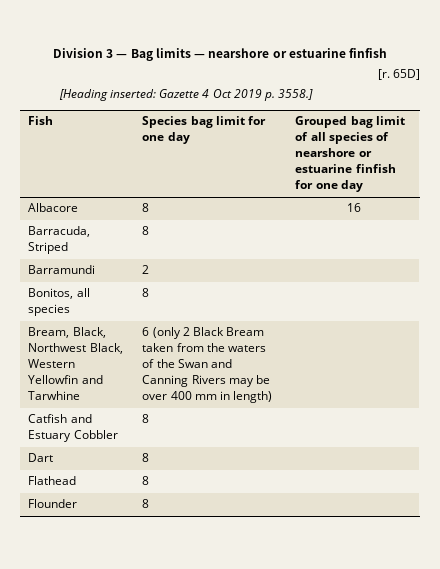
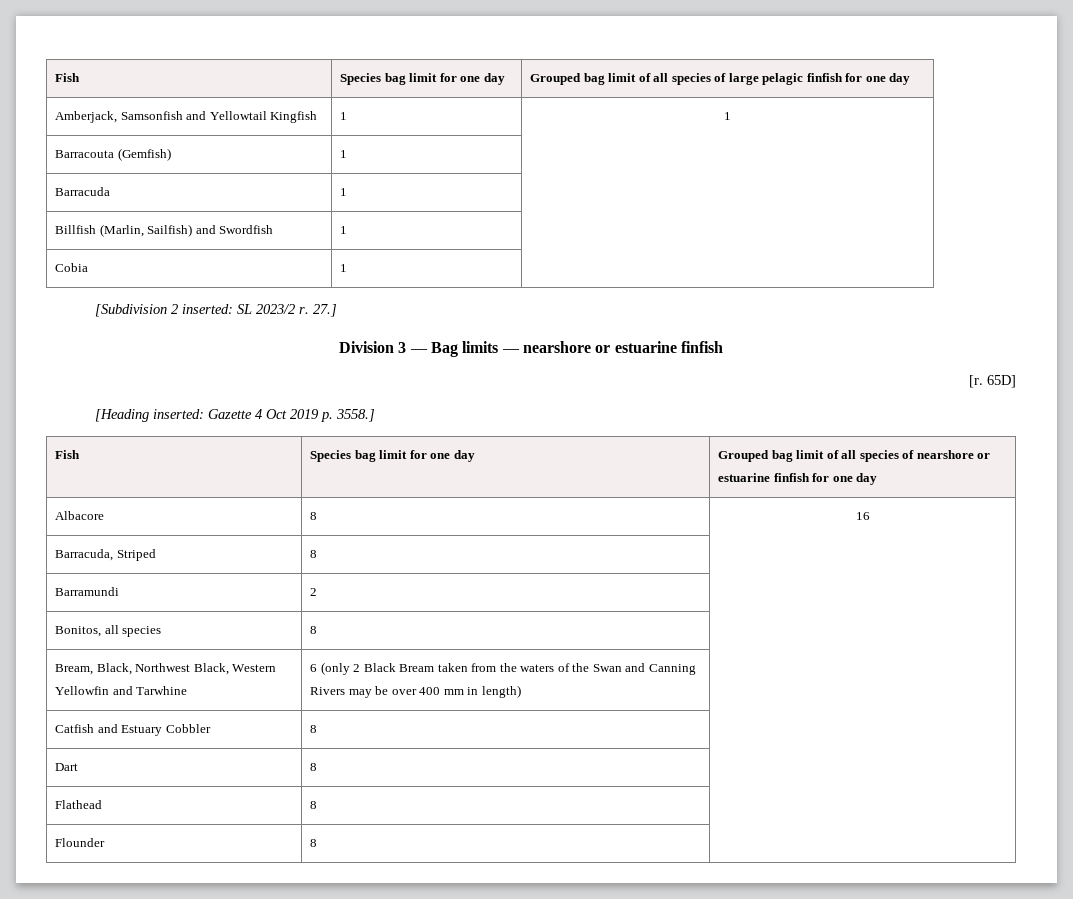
+ Fish | Species bag limit for one day | Grouped bag limit of all species of large pelagic finfish for one day
+ Amberjack, Samsonfish and Yellowtail Kingfish | 1 | 1
+ Barracouta (Gemfish) | 1 |
+ Barracuda | 1 |
+ Billfish (Marlin, Sailfish) and Swordfish | 1 |
+ Cobia | 1 |
+ [Subdivision 2 inserted: SL 2023/2 r. 27.]

